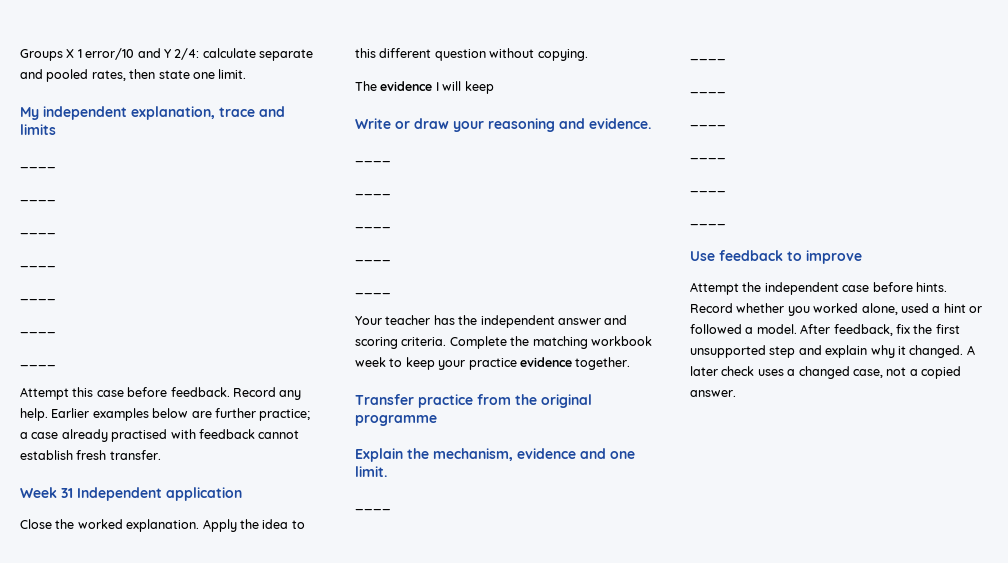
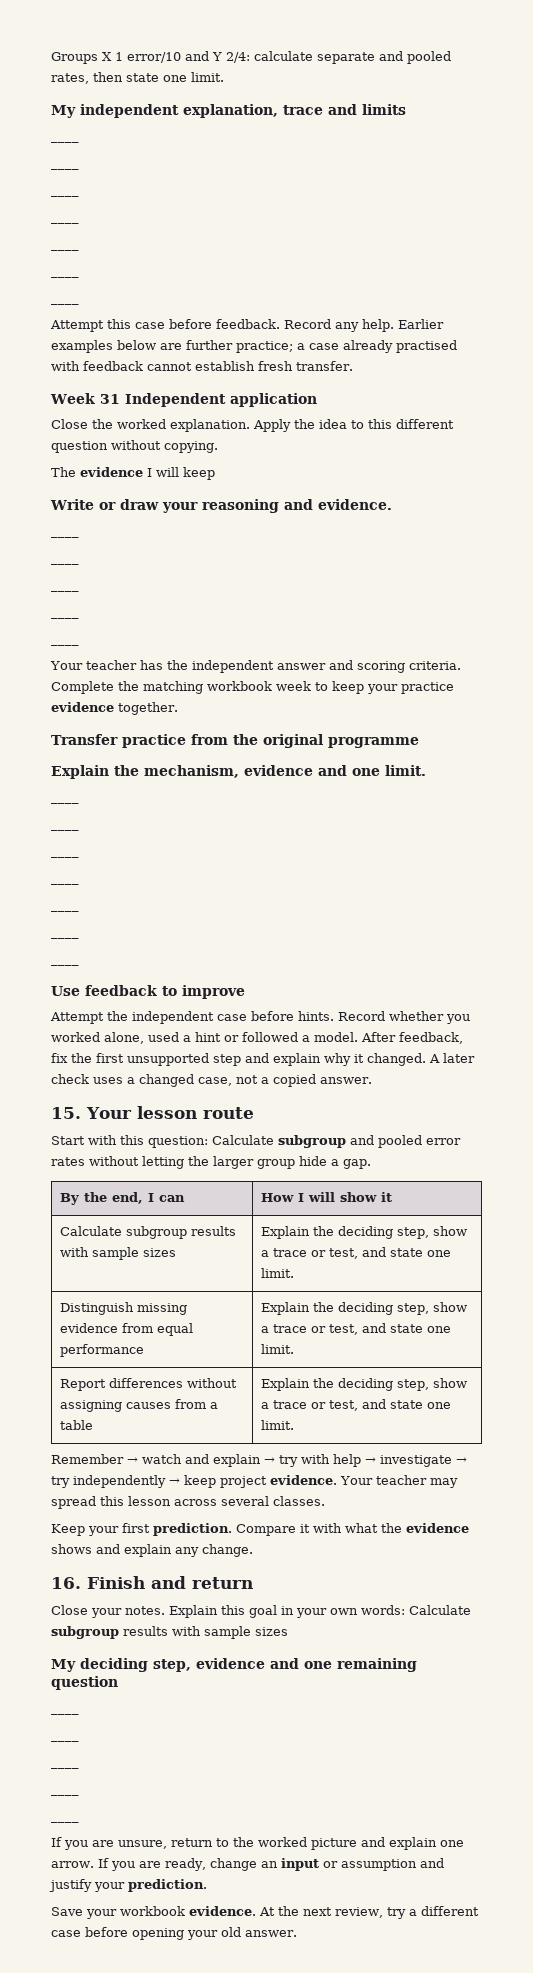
+ 15. Your lesson route
+ Start with this question: Calculate subgroup and pooled error rates without letting the larger group hide a gap.
+ By the end, I can | How I will show it
+ Calculate subgroup results with sample sizes | Explain the deciding step, show a trace or test, and state one limit.
+ Distinguish missing evidence from equal performance | Explain the deciding step, show a trace or test, and state one limit.
+ Report differences without assigning causes from a table | Explain the deciding step, show a trace or test, and state one limit.
+ Remember → watch and explain → try with help → investigate → try independently → keep project evidence. Your teacher may spread this lesson across several classes.
+ Keep your first prediction. Compare it with what the evidence shows and explain any change.
+ 16. Finish and return
+ Close your notes. Explain this goal in your own words: Calculate subgroup results with sample sizes
+ My deciding step, evidence and one remaining question
+ ____
+ ____
+ ____
+ ____
+ ____
+ If you are unsure, return to the worked picture and explain one arrow. If you are ready, change an input or assumption and justify your prediction.
+ Save your workbook evidence. At the next review, try a different case before opening your old answer.

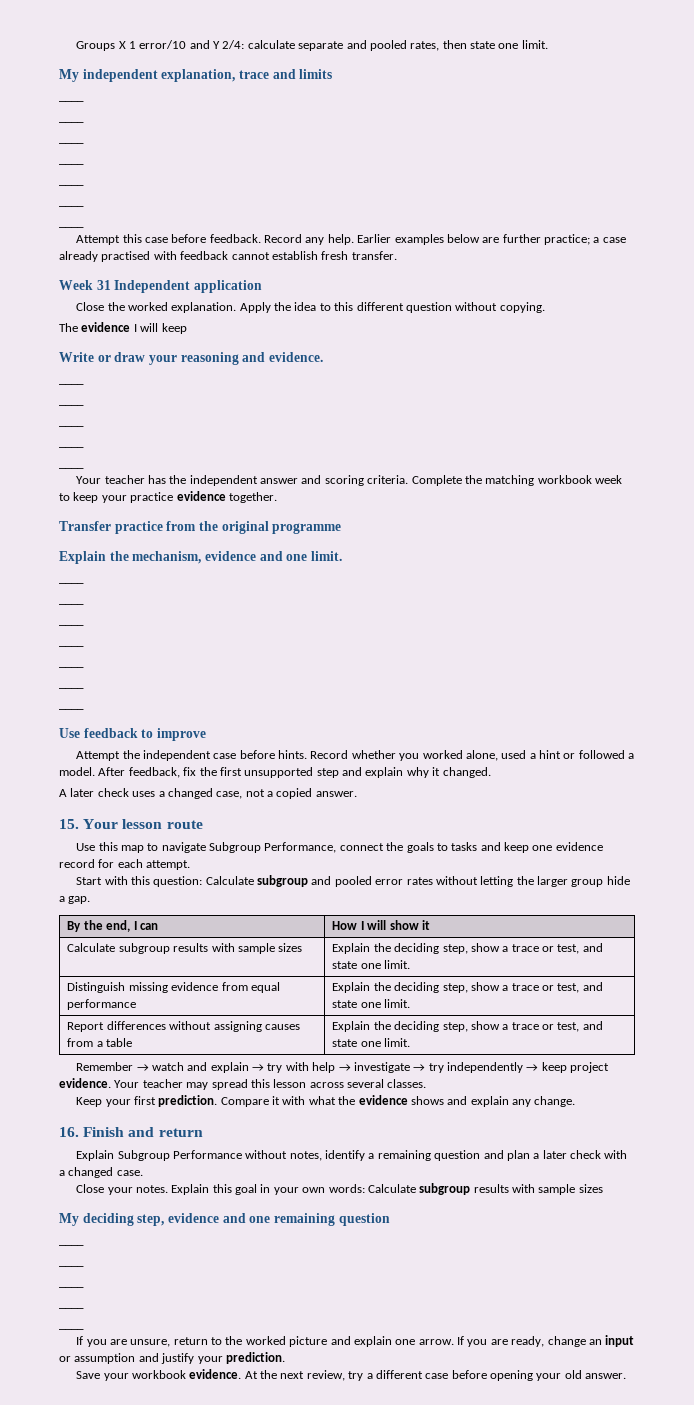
- After feedback, fix the first unsupported step and explain why it changed. A later check uses a changed case, not a copied answer.
+ After feedback, fix the first unsupported step and explain why it changed.
+ A later check uses a changed case, not a copied answer.
+ Use this map to navigate Subgroup Performance, connect the goals to tasks and keep one evidence record for each attempt.
+ Explain Subgroup Performance without notes, identify a remaining question and plan a later check with a changed case.

